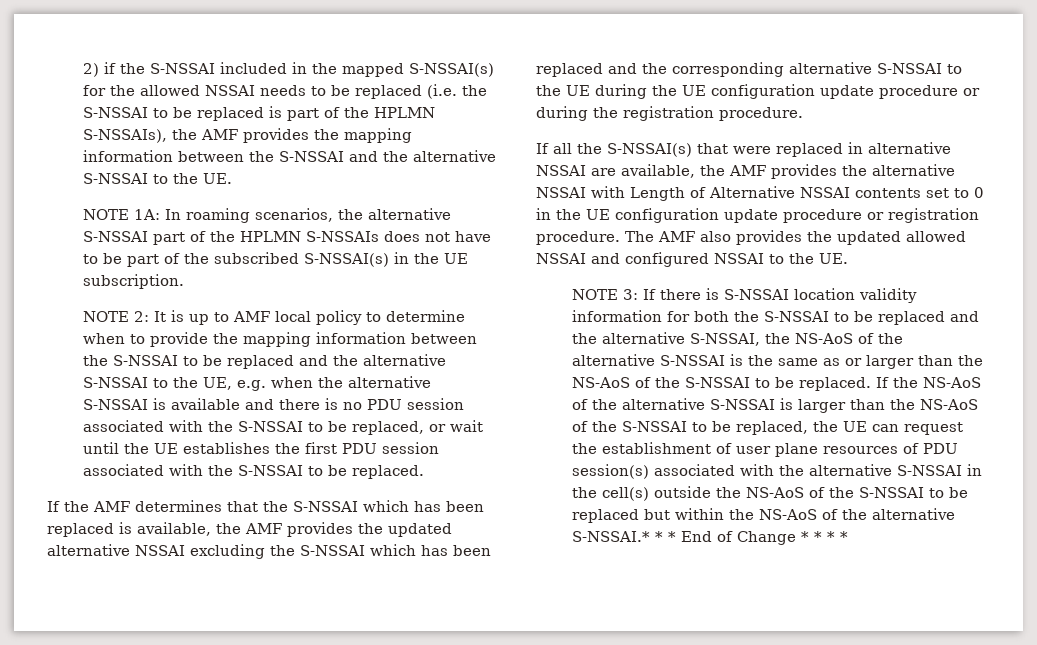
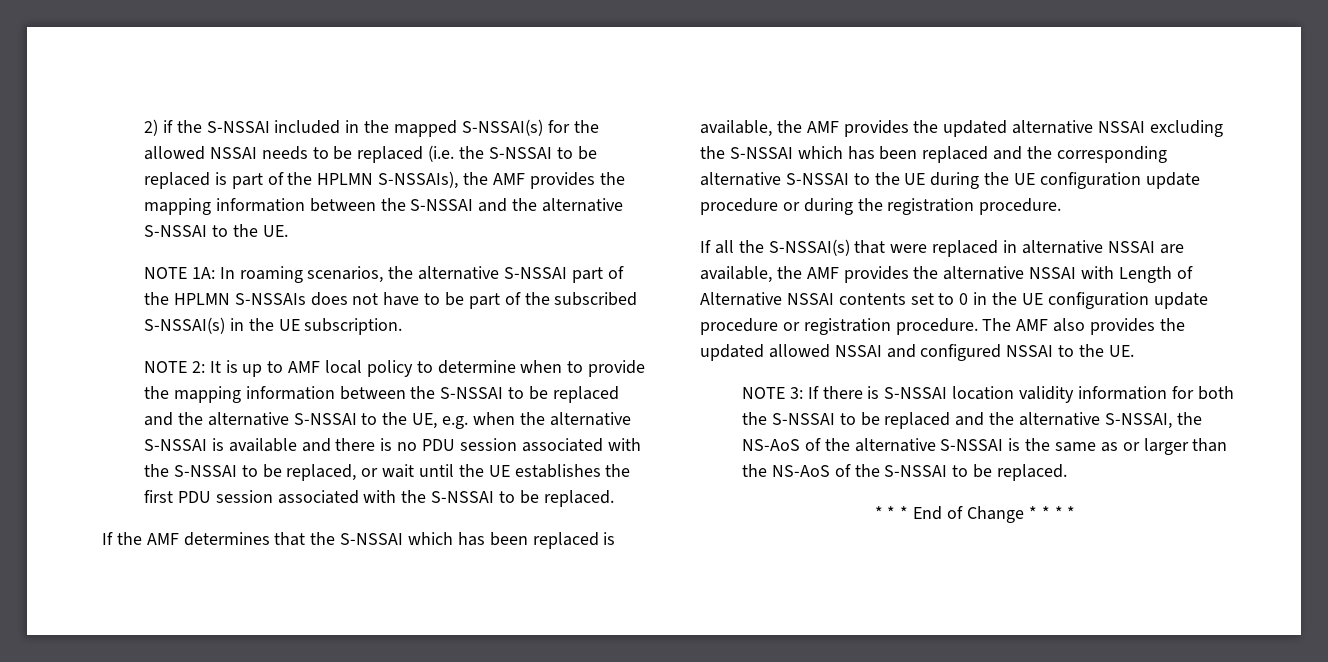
- NOTE 3: If there is S-NSSAI location validity information for both the S-NSSAI to be replaced and the alternative S-NSSAI, the NS-AoS of the alternative S-NSSAI is the same as or larger than the NS-AoS of the S-NSSAI to be replaced. If the NS-AoS of the alternative S-NSSAI is larger than the NS-AoS of the S-NSSAI to be replaced, the UE can request the establishment of user plane resources of PDU session(s) associated with the alternative S-NSSAI in the cell(s) outside the NS-AoS of the S-NSSAI to be replaced but within the NS-AoS of the alternative S-NSSAI.* * * End of Change * * * *
+ NOTE 3: If there is S-NSSAI location validity information for both the S-NSSAI to be replaced and the alternative S-NSSAI, the NS-AoS of the alternative S-NSSAI is the same as or larger than the NS-AoS of the S-NSSAI to be replaced.
+ * * * End of Change * * * *

